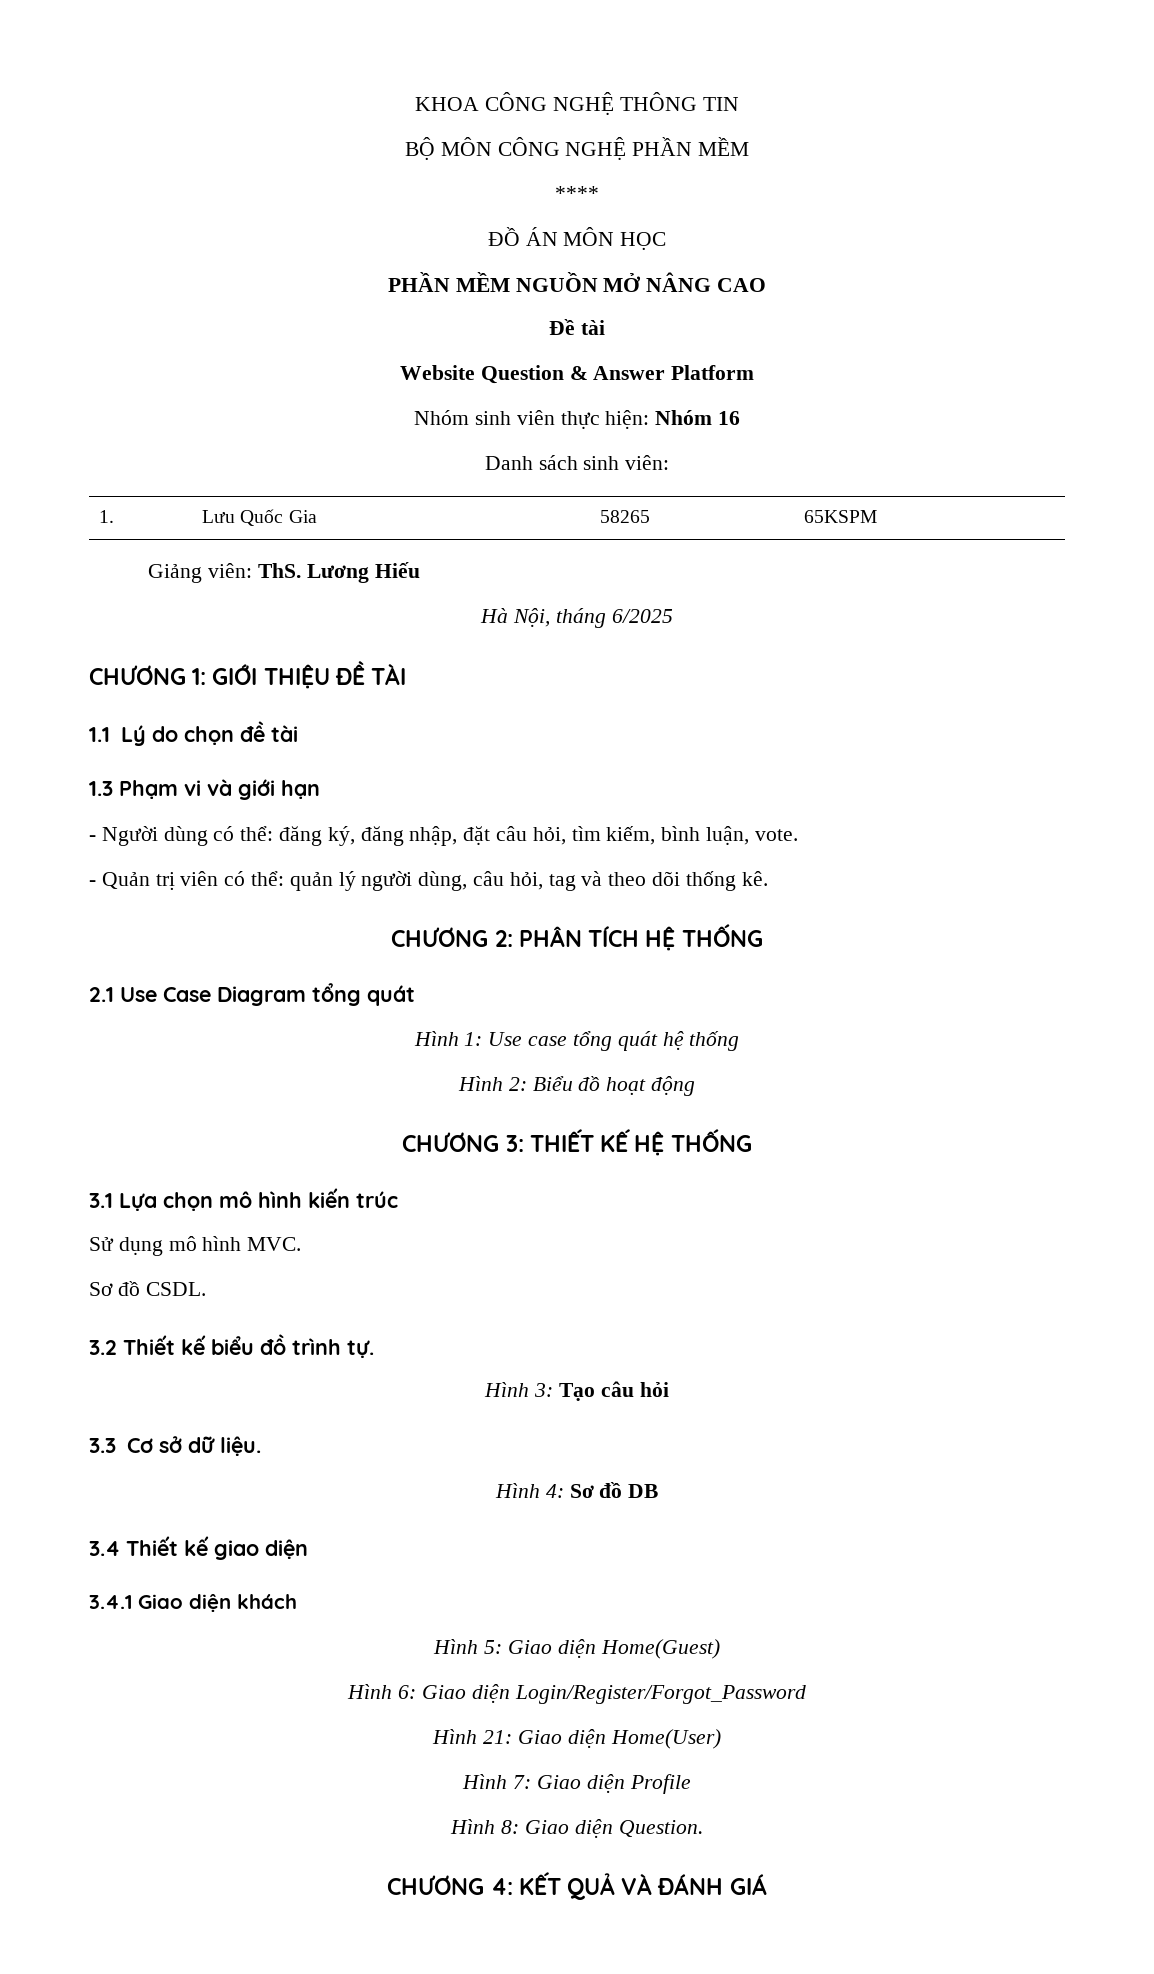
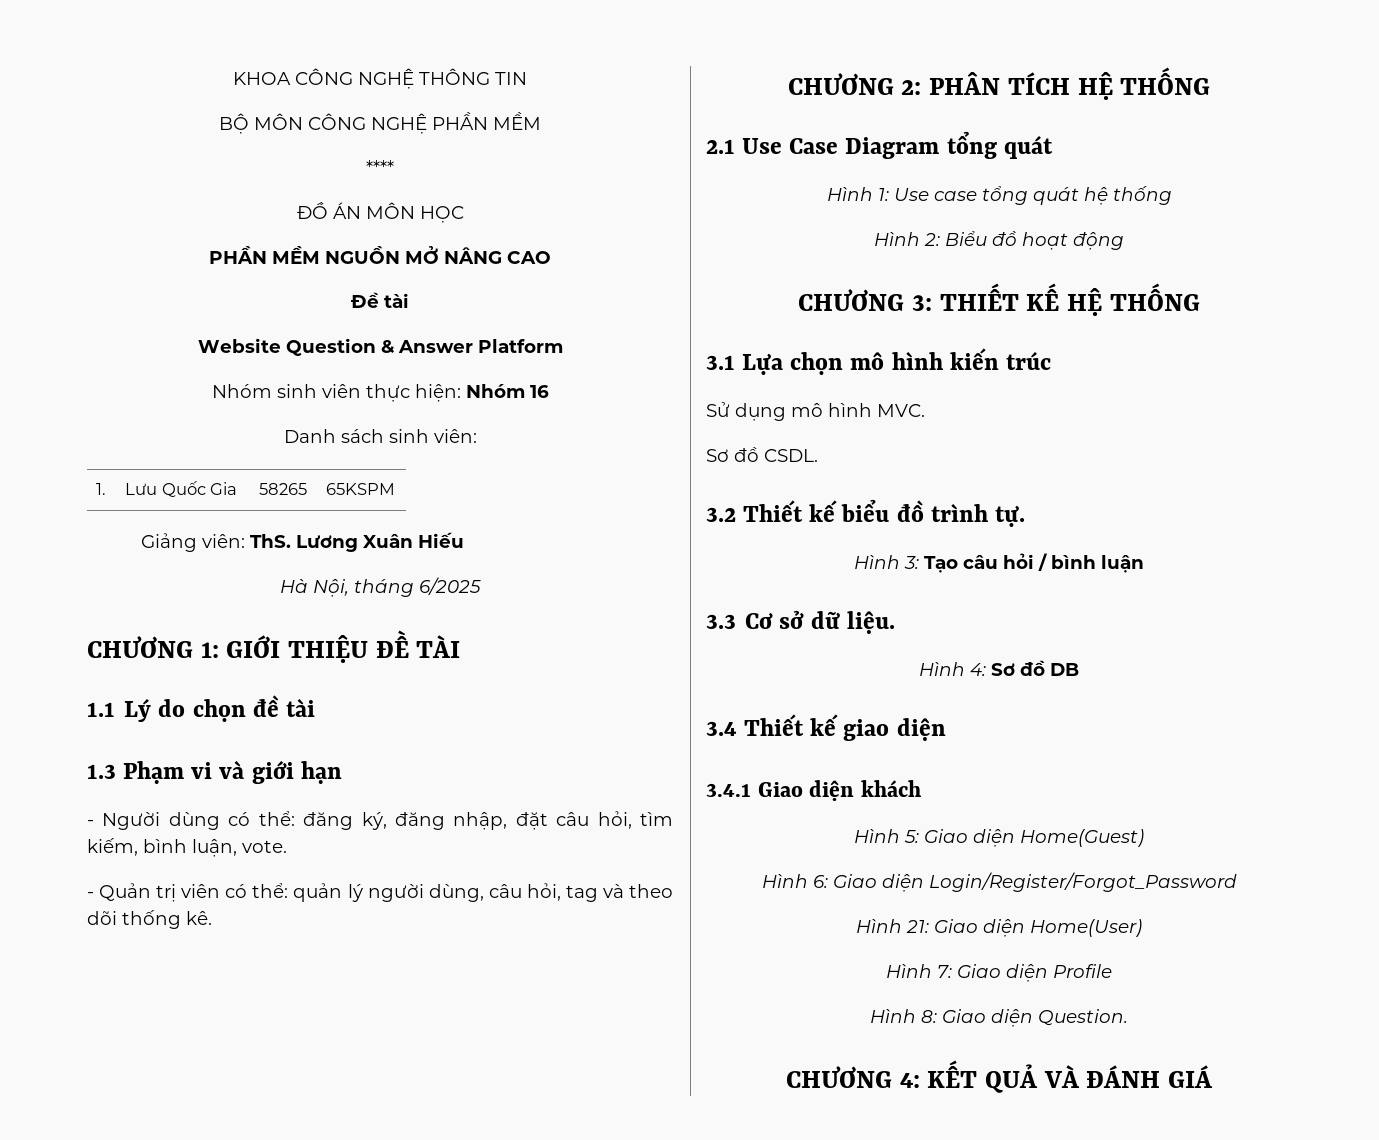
- Giảng viên: ThS. Lương Hiếu
+ Giảng viên: ThS. Lương Xuân Hiếu
- Hình 3: Tạo câu hỏi
+ Hình 3: Tạo câu hỏi / bình luận

